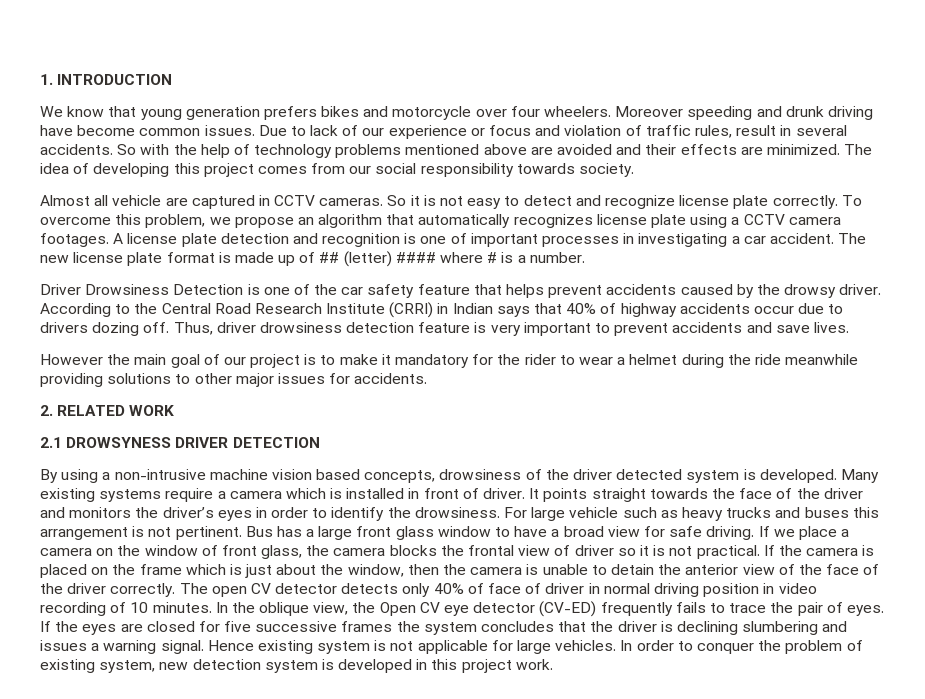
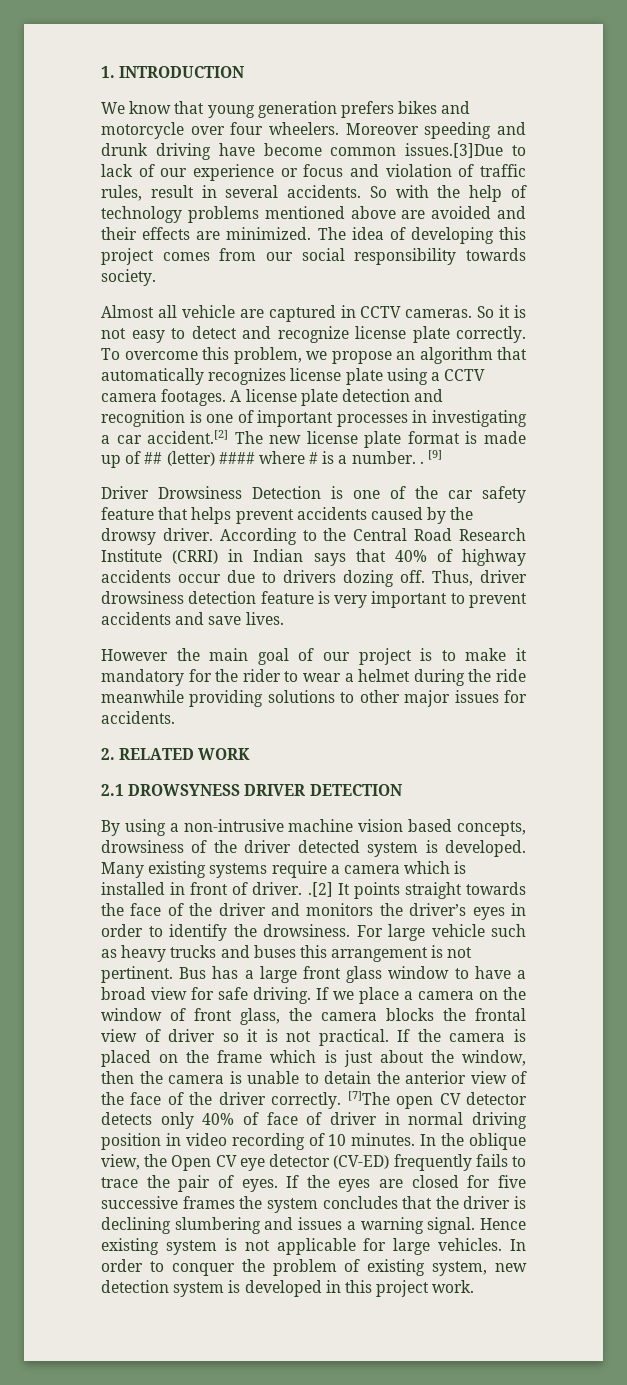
- Moreover speeding and drunk driving have become common issues. Due to lack of our experience or focus and violation of traffic rules, result in several accidents.
+ Moreover speeding and drunk driving have become common issues.[3]Due to lack of our experience or focus and violation of traffic rules, result in several accidents.
- A license plate detection and recognition is one of important processes in investigating a car accident. The new license plate format is made up of ## (letter) #### where # is a number.
+ A license plate detection and recognition is one of important processes in investigating a car accident.[2] The new license plate format is made up of ## (letter) #### where # is a number. . [9]
- Many existing systems require a camera which is installed in front of driver. It points straight towards the face of the driver and monitors the driver’s eyes in order to identify the drowsiness.
+ Many existing systems require a camera which is installed in front of driver. .[2] It points straight towards the face of the driver and monitors the driver’s eyes in order to identify the drowsiness.
- The open CV detector detects only 40% of face of driver in normal driving position in video recording of 10 minutes.
+ [7]The open CV detector detects only 40% of face of driver in normal driving position in video recording of 10 minutes.

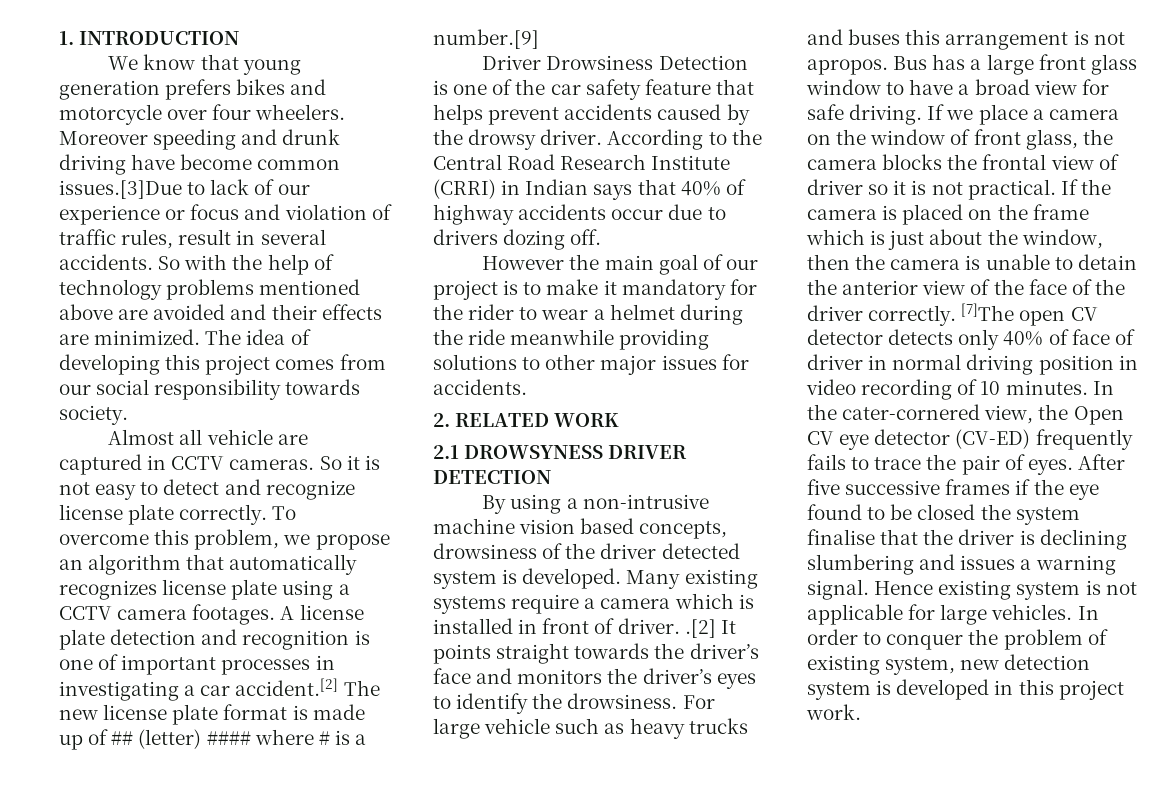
- A license plate detection and recognition is one of important processes in investigating a car accident.[2] The new license plate format is made up of ## (letter) #### where # is a number. . [9]
+ A license plate detection and recognition is one of important processes in investigating a car accident.[2] The new license plate format is made up of ## (letter) #### where # is a number.[9]
- Thus, driver drowsiness detection feature is very important to prevent accidents and save lives.
- Many existing systems require a camera which is installed in front of driver. .[2] It points straight towards the face of the driver and monitors the driver’s eyes in order to identify the drowsiness.
+ Many existing systems require a camera which is installed in front of driver. .[2] It points straight towards the driver’s face and monitors the driver’s eyes to identify the drowsiness.
- For large vehicle such as heavy trucks and buses this arrangement is not pertinent.
+ For large vehicle such as heavy trucks and buses this arrangement is not apropos.
- In the oblique view, the Open CV eye detector (CV-ED) frequently fails to trace the pair of eyes.
+ In the cater-cornered view, the Open CV eye detector (CV-ED) frequently fails to trace the pair of eyes.
- If the eyes are closed for five successive frames the system concludes that the driver is declining slumbering and issues a warning signal.
+ After five successive frames if the eye found to be closed the system finalise that the driver is declining slumbering and issues a warning signal.

